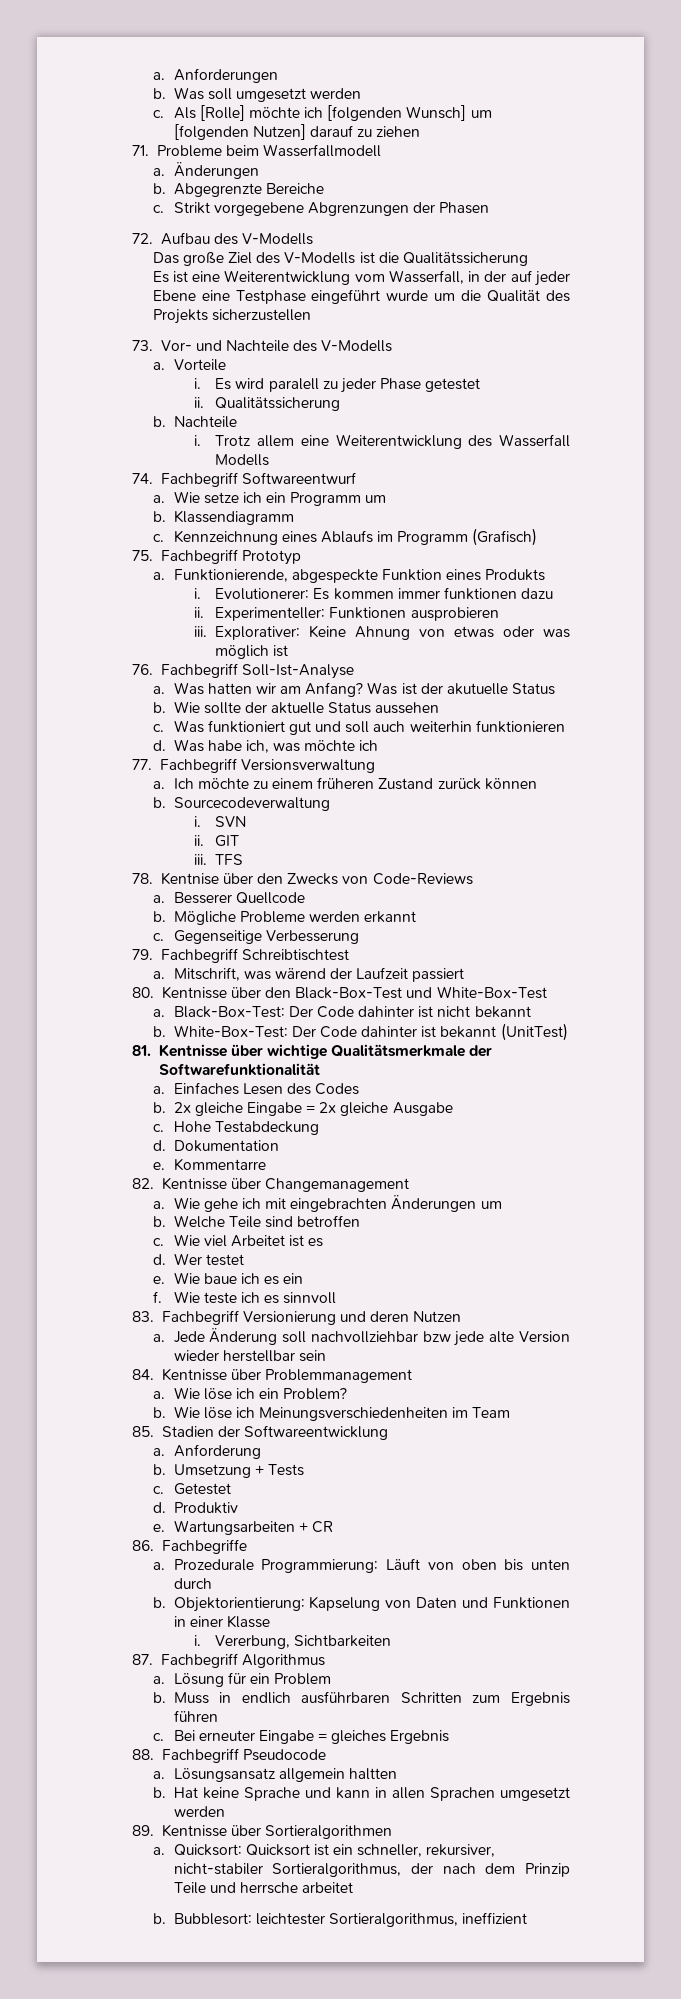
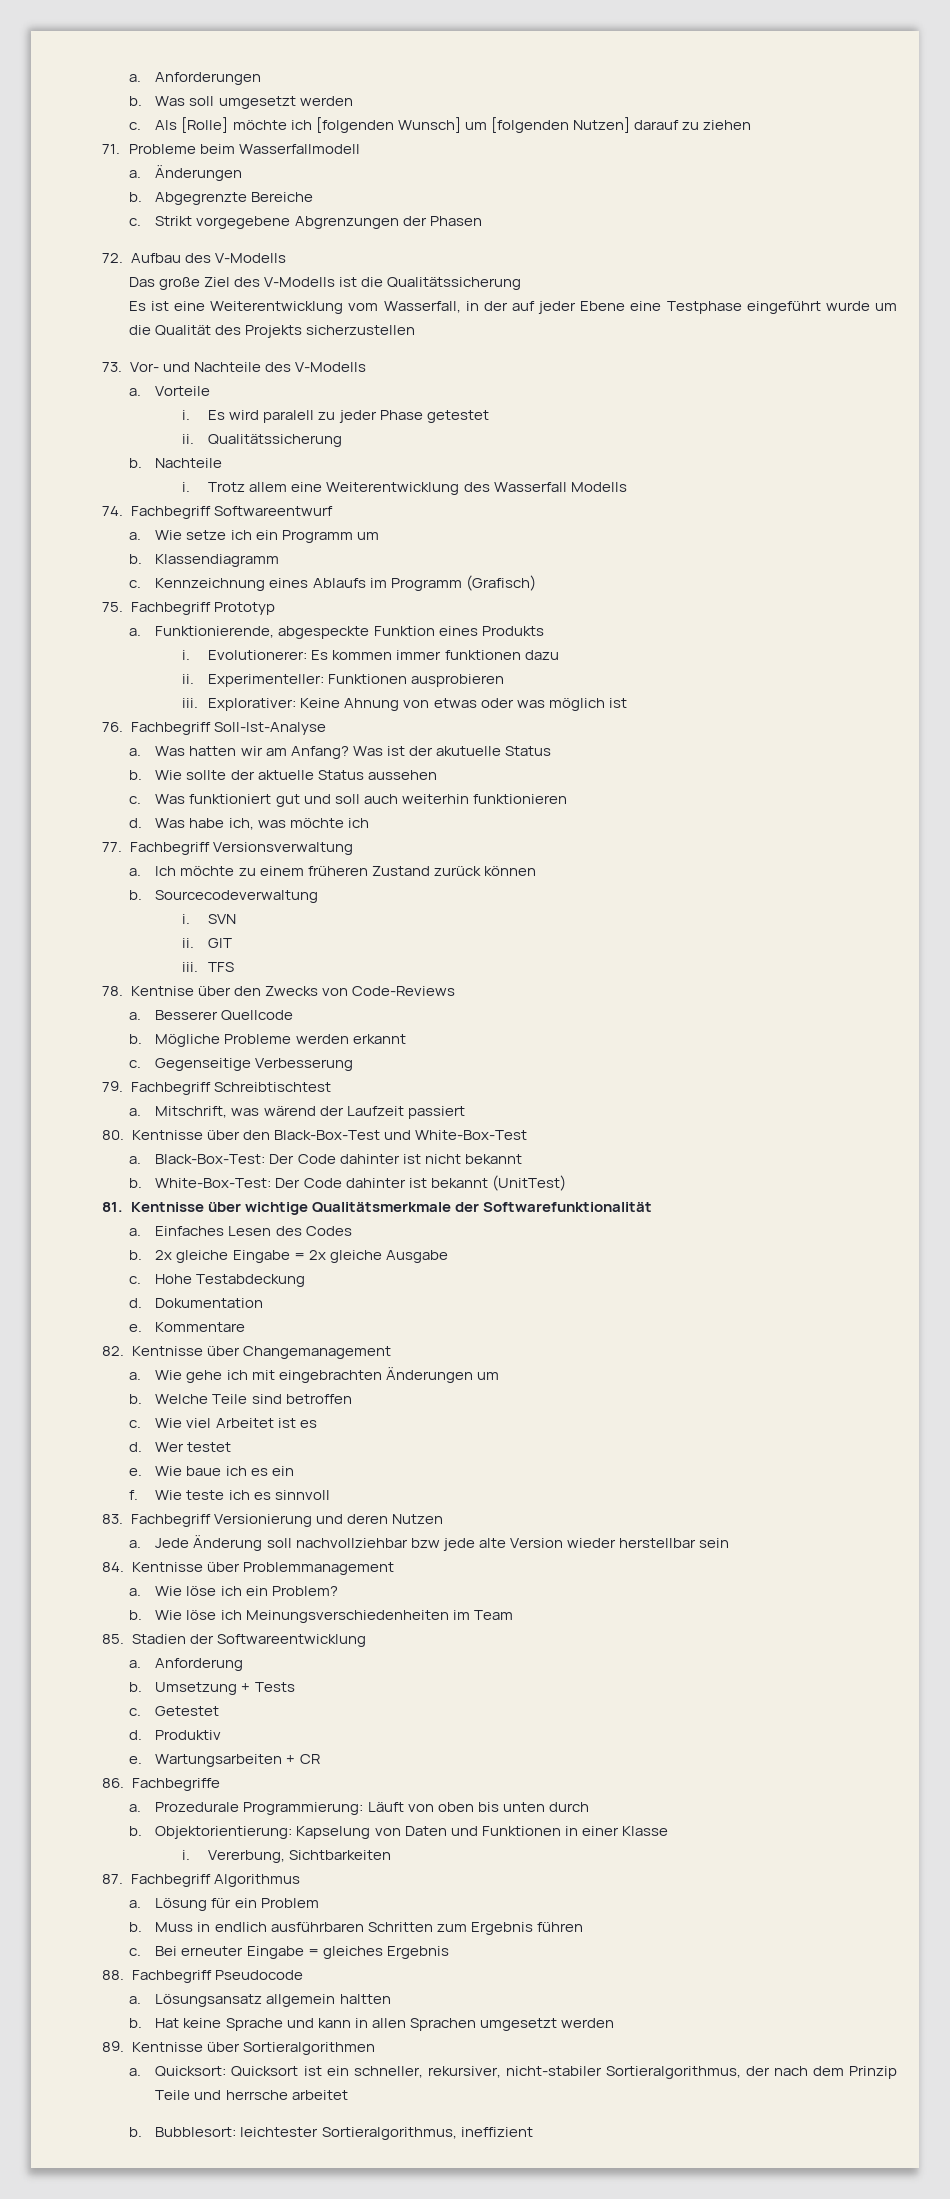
- Kommentarre
+ Kommentare

